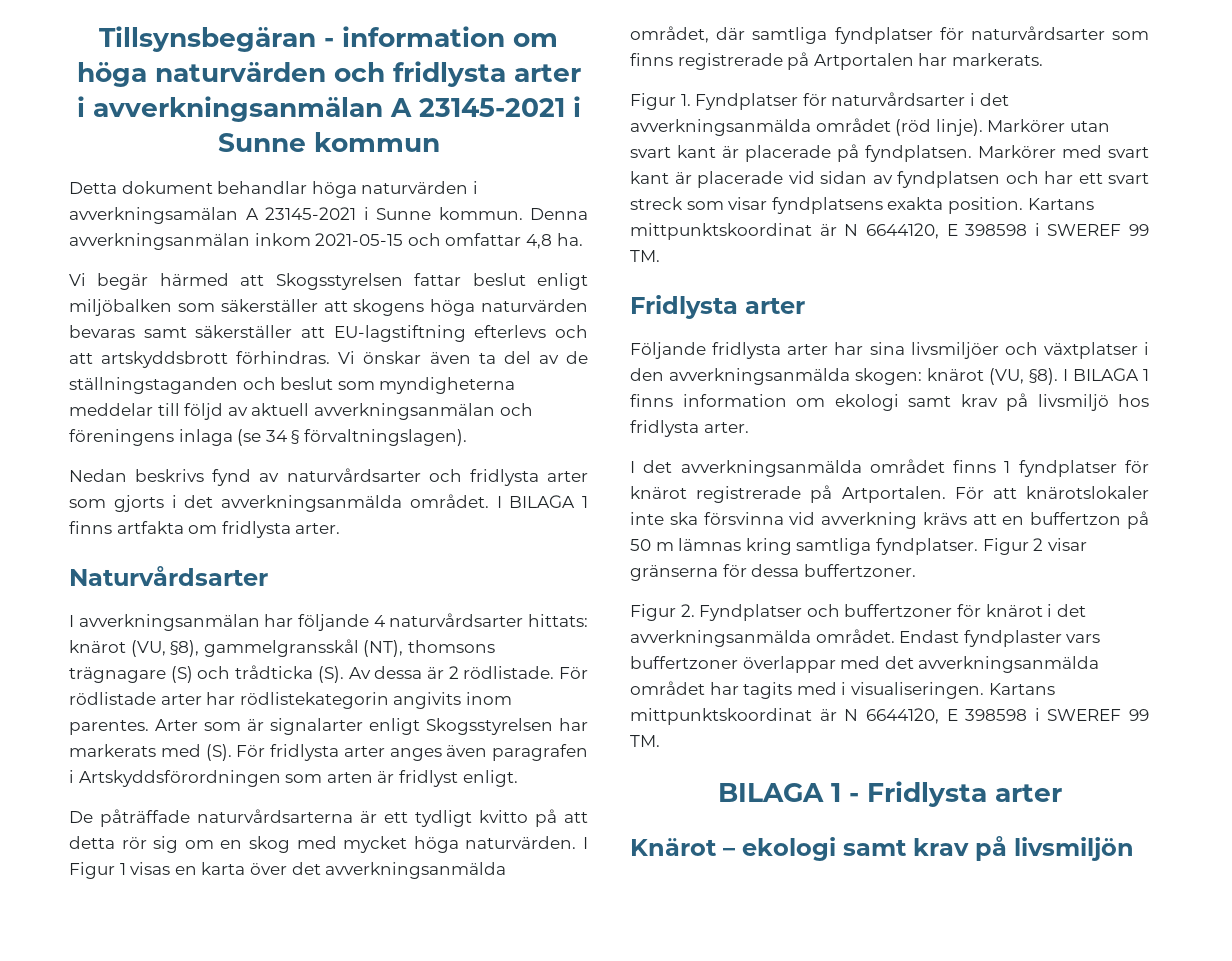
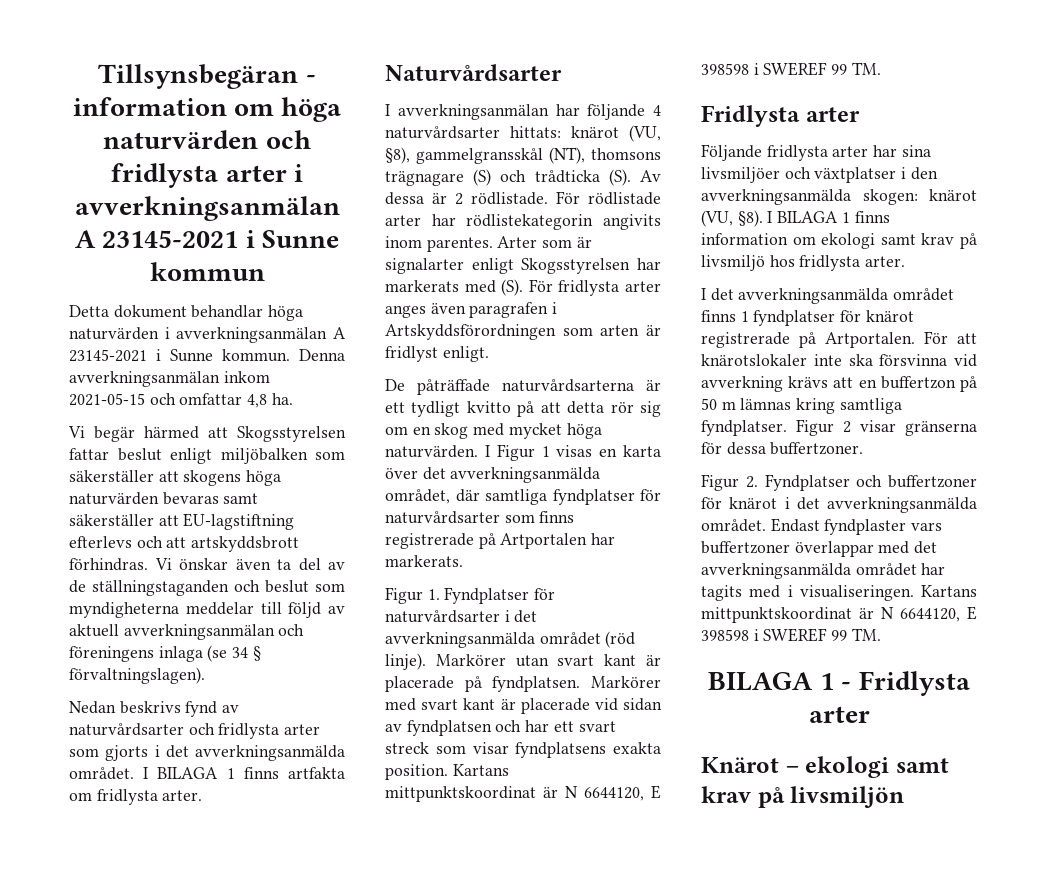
- Detta dokument behandlar höga naturvärden i avverkningsamälan A 23145-2021 i Sunne kommun.
+ Detta dokument behandlar höga naturvärden i avverkningsanmälan A 23145-2021 i Sunne kommun.

